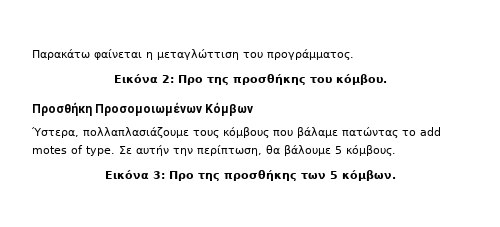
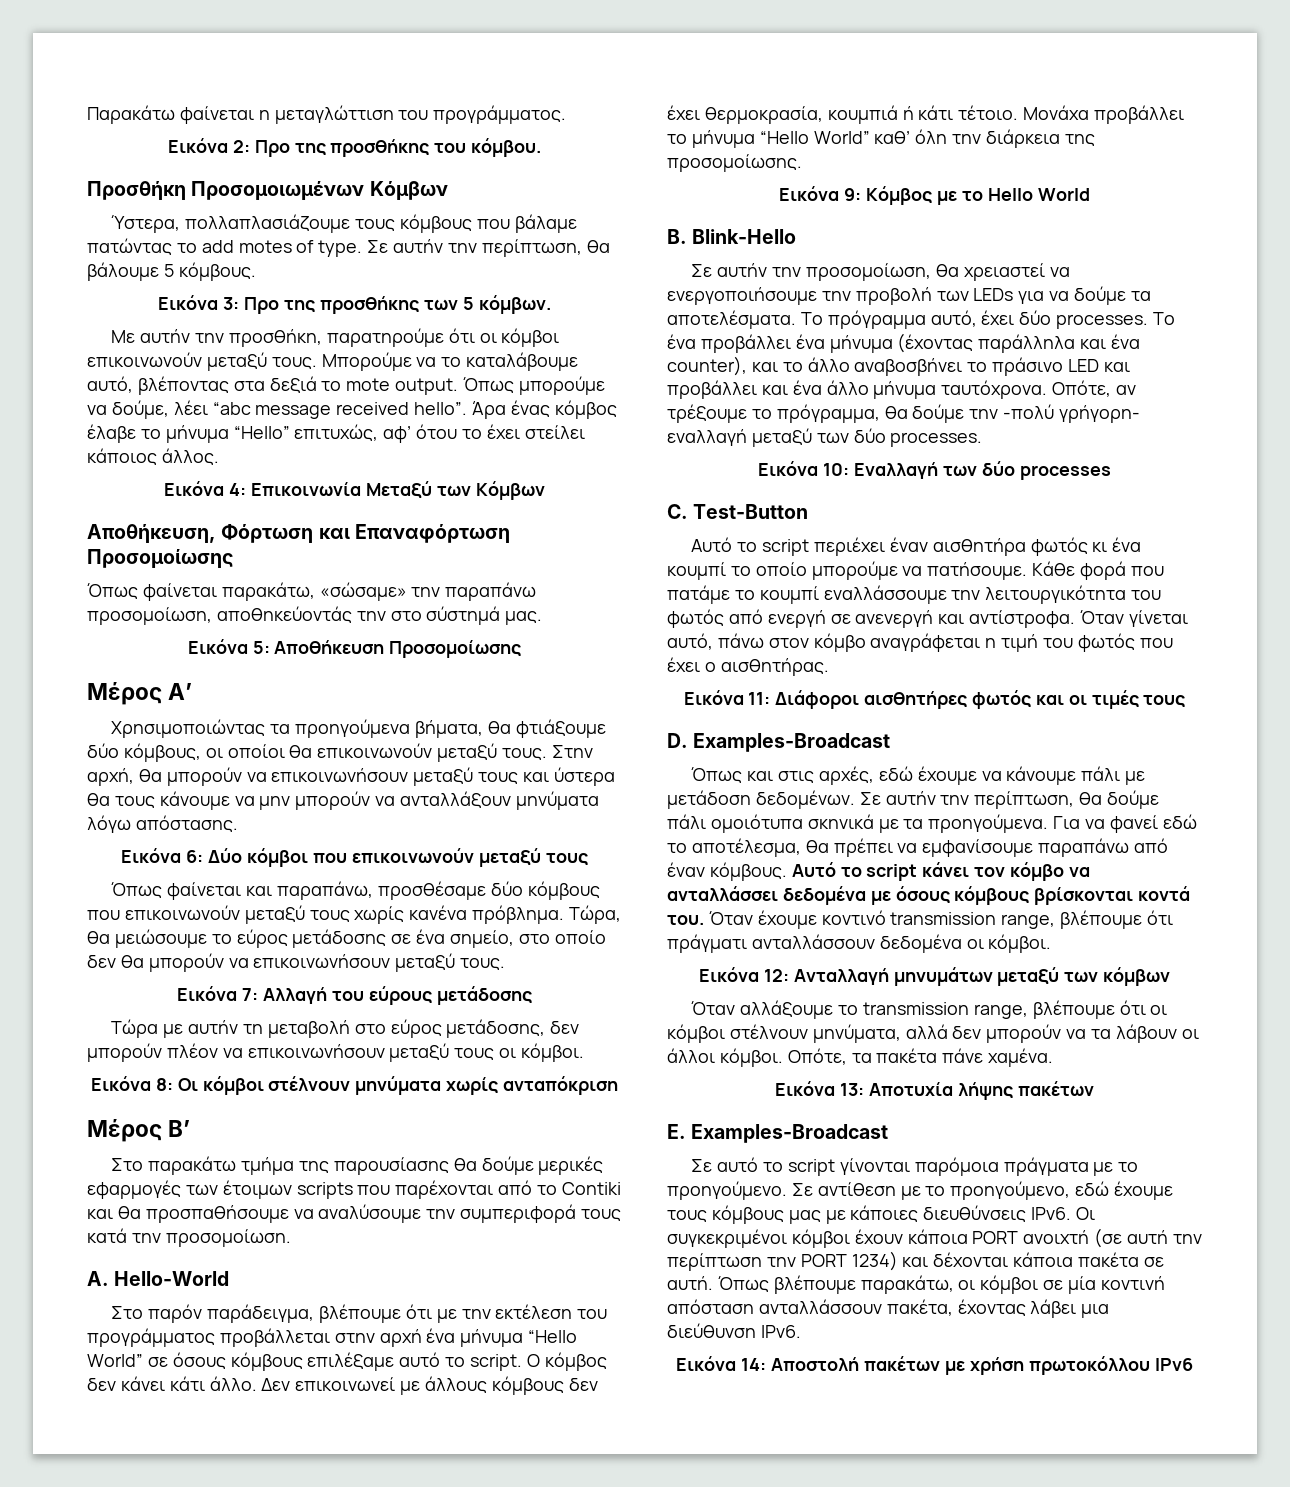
+ Με αυτήν την προσθήκη, παρατηρούμε ότι οι κόμβοι επικοινωνούν μεταξύ τους. Μπορούμε να το καταλάβουμε αυτό, βλέποντας στα δεξιά το mote output. Όπως μπορούμε να δούμε, λέει “abc message received hello”. Άρα ένας κόμβος έλαβε το μήνυμα “Hello” επιτυχώς, αφ’ ότου το έχει στείλει κάποιος άλλος.
+ Εικόνα 4: Επικοινωνία Μεταξύ των Κόμβων
+ Αποθήκευση, Φόρτωση και Επαναφόρτωση Προσομοίωσης
+ Όπως φαίνεται παρακάτω, «σώσαμε» την παραπάνω προσομοίωση, αποθηκεύοντάς την στο σύστημά μας.
+ Εικόνα 5: Αποθήκευση Προσομοίωσης
+ Μέρος Α’
+ Χρησιμοποιώντας τα προηγούμενα βήματα, θα φτιάξουμε δύο κόμβους, οι οποίοι θα επικοινωνούν μεταξύ τους. Στην αρχή, θα μπορούν να επικοινωνήσουν μεταξύ τους και ύστερα θα τους κάνουμε να μην μπορούν να ανταλλάξουν μηνύματα λόγω απόστασης.
+ Εικόνα 6: Δύο κόμβοι που επικοινωνούν μεταξύ τους
+ Όπως φαίνεται και παραπάνω, προσθέσαμε δύο κόμβους που επικοινωνούν μεταξύ τους χωρίς κανένα πρόβλημα. Τώρα, θα μειώσουμε το εύρος μετάδοσης σε ένα σημείο, στο οποίο δεν θα μπορούν να επικοινωνήσουν μεταξύ τους.
+ Εικόνα 7: Αλλαγή του εύρους μετάδοσης
+ Τώρα με αυτήν τη μεταβολή στο εύρος μετάδοσης, δεν μπορούν πλέον να επικοινωνήσουν μεταξύ τους οι κόμβοι.
+ Εικόνα 8: Οι κόμβοι στέλνουν μηνύματα χωρίς ανταπόκριση
+ Μέρος Β’
+ Στο παρακάτω τμήμα της παρουσίασης θα δούμε μερικές εφαρμογές των έτοιμων scripts που παρέχονται από το Contiki και θα προσπαθήσουμε να αναλύσουμε την συμπεριφορά τους κατά την προσομοίωση.
+ Α. Hello-World
+ Στο παρόν παράδειγμα, βλέπουμε ότι με την εκτέλεση του προγράμματος προβάλλεται στην αρχή ένα μήνυμα “Hello World” σε όσους κόμβους επιλέξαμε αυτό το script. Ο κόμβος δεν κάνει κάτι άλλο. Δεν επικοινωνεί με άλλους κόμβους δεν έχει θερμοκρασία, κουμπιά ή κάτι τέτοιο. Μονάχα προβάλλει το μήνυμα “Hello World” καθ’ όλη την διάρκεια της προσομοίωσης.
+ Εικόνα 9: Κόμβος με το Hello World
+ B. Blink-Hello
+ Σε αυτήν την προσομοίωση, θα χρειαστεί να ενεργοποιήσουμε την προβολή των LEDs για να δούμε τα αποτελέσματα. Το πρόγραμμα αυτό, έχει δύο processes. Το ένα προβάλλει ένα μήνυμα (έχοντας παράλληλα και ένα counter), και το άλλο αναβοσβήνει το πράσινο LED και προβάλλει και ένα άλλο μήνυμα ταυτόχρονα. Οπότε, αν τρέξουμε το πρόγραμμα, θα δούμε την -πολύ γρήγορη- εναλλαγή μεταξύ των δύο processes.
+ Εικόνα 10: Εναλλαγή των δύο processes
+ C. Test-Button
+ Αυτό το script περιέχει έναν αισθητήρα φωτός κι ένα κουμπί το οποίο μπορούμε να πατήσουμε. Κάθε φορά που πατάμε το κουμπί εναλλάσσουμε την λειτουργικότητα του φωτός από ενεργή σε ανενεργή και αντίστροφα. Όταν γίνεται αυτό, πάνω στον κόμβο αναγράφεται η τιμή του φωτός που έχει ο αισθητήρας.
+ Εικόνα 11: Διάφοροι αισθητήρες φωτός και οι τιμές τους
+ D. Examples-Broadcast
+ Όπως και στις αρχές, εδώ έχουμε να κάνουμε πάλι με μετάδοση δεδομένων. Σε αυτήν την περίπτωση, θα δούμε πάλι ομοιότυπα σκηνικά με τα προηγούμενα. Για να φανεί εδώ το αποτέλεσμα, θα πρέπει να εμφανίσουμε παραπάνω από έναν κόμβους. Αυτό το script κάνει τον κόμβο να ανταλλάσσει δεδομένα με όσους κόμβους βρίσκονται κοντά του. Όταν έχουμε κοντινό transmission range, βλέπουμε ότι πράγματι ανταλλάσσουν δεδομένα οι κόμβοι.
+ Εικόνα 12: Ανταλλαγή μηνυμάτων μεταξύ των κόμβων
+ Όταν αλλάξουμε το transmission range, βλέπουμε ότι οι κόμβοι στέλνουν μηνύματα, αλλά δεν μπορούν να τα λάβουν οι άλλοι κόμβοι. Οπότε, τα πακέτα πάνε χαμένα.
+ Εικόνα 13: Αποτυχία λήψης πακέτων
+ Ε. Examples-Broadcast
+ Σε αυτό το script γίνονται παρόμοια πράγματα με το προηγούμενο. Σε αντίθεση με το προηγούμενο, εδώ έχουμε τους κόμβους μας με κάποιες διευθύνσεις IPv6. Οι συγκεκριμένοι κόμβοι έχουν κάποια PORT ανοιχτή (σε αυτή την περίπτωση την PORT 1234) και δέχονται κάποια πακέτα σε αυτή. Όπως βλέπουμε παρακάτω, οι κόμβοι σε μία κοντινή απόσταση ανταλλάσσουν πακέτα, έχοντας λάβει μια διεύθυνση IPv6.
+ Εικόνα 14: Αποστολή πακέτων με χρήση πρωτοκόλλου IPv6

